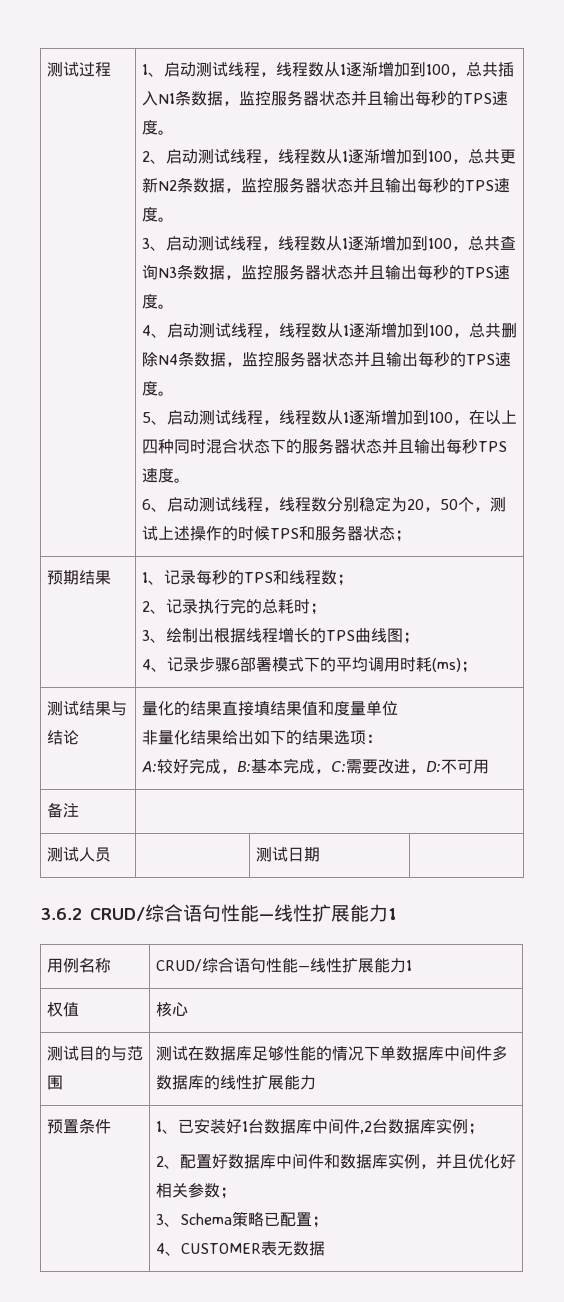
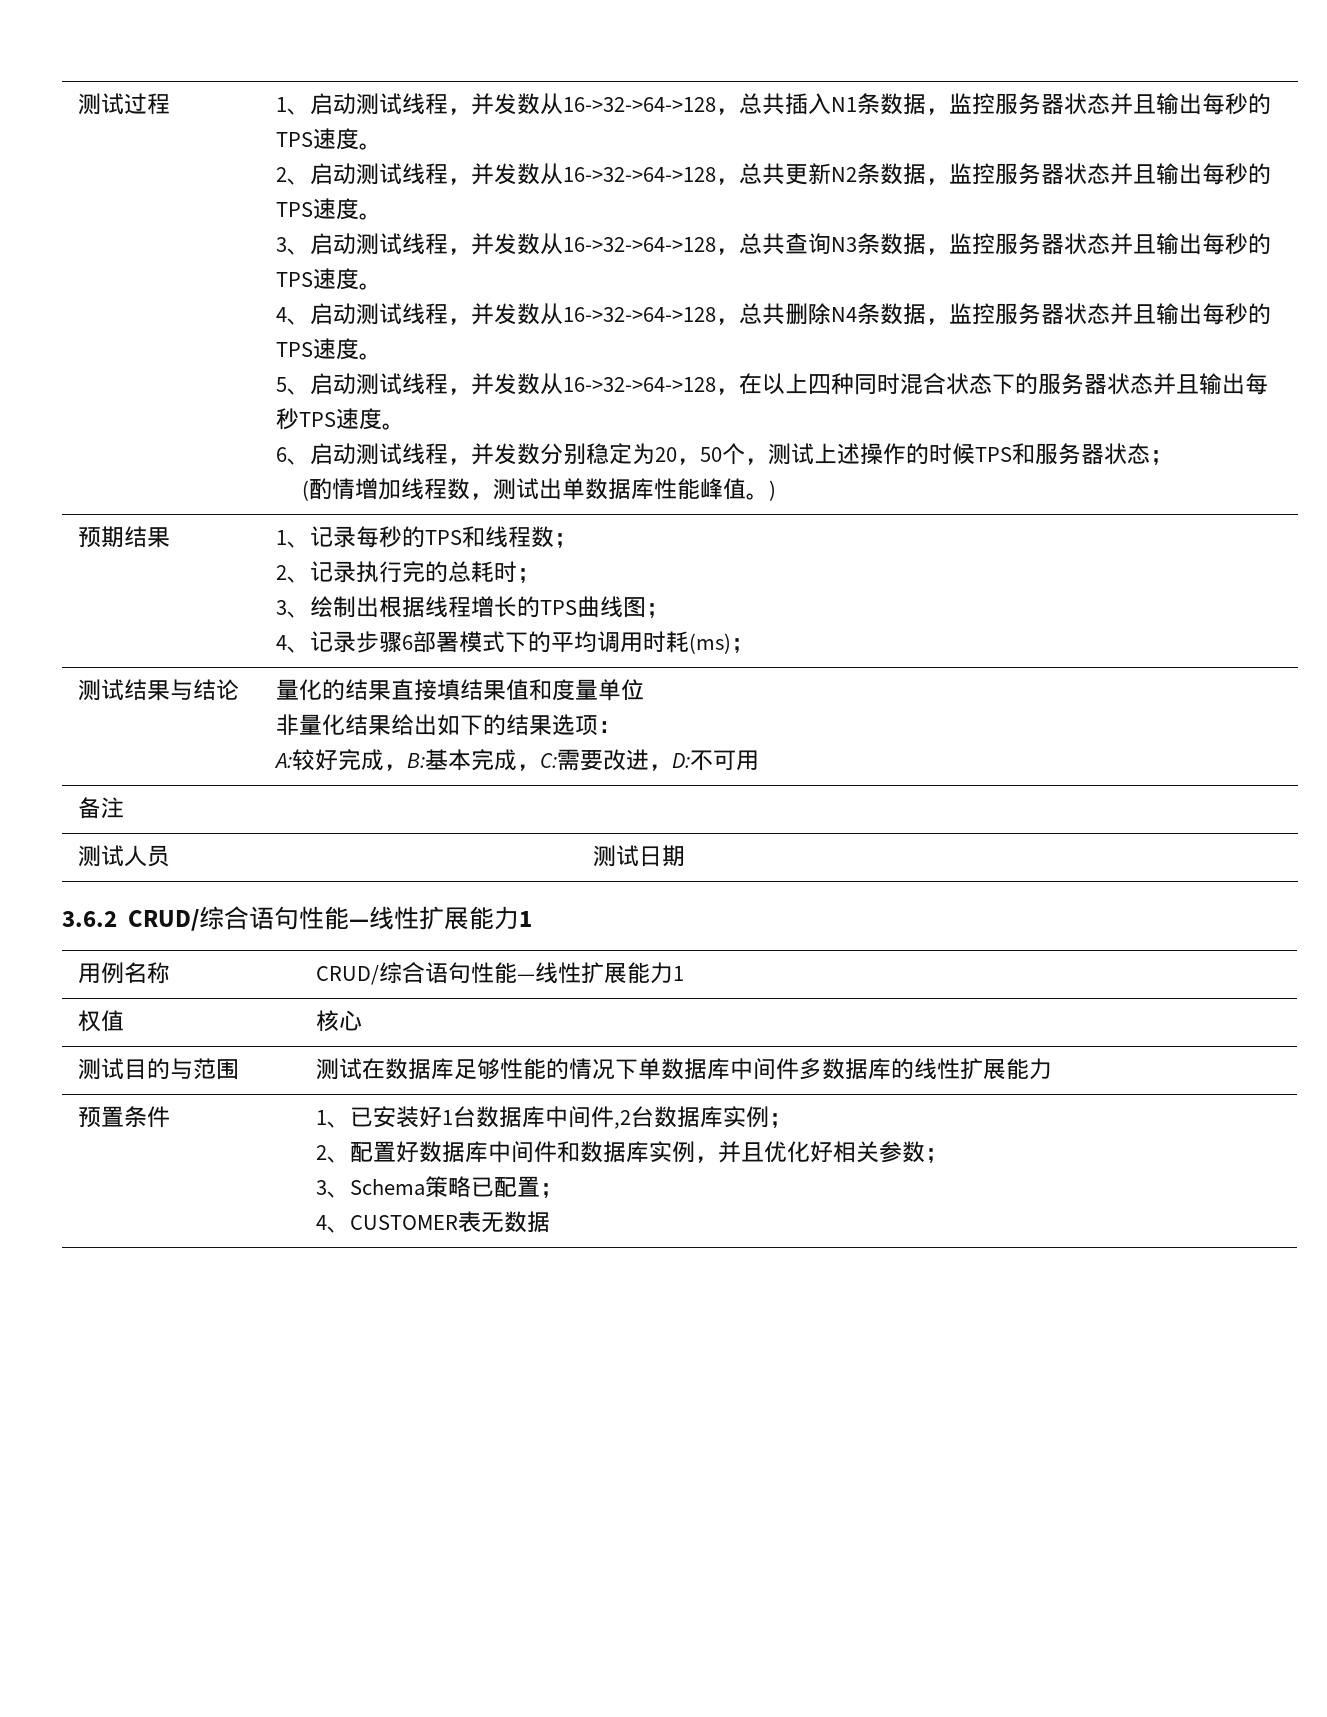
- 1、启动测试线程，线程数从1逐渐增加到100，总共插入N1条数据，监控服务器状态并且输出每秒的TPS速度。
+ 1、启动测试线程，并发数从16->32->64->128，总共插入N1条数据，监控服务器状态并且输出每秒的TPS速度。
- 2、启动测试线程，线程数从1逐渐增加到100，总共更新N2条数据，监控服务器状态并且输出每秒的TPS速度。
+ 2、启动测试线程，并发数从16->32->64->128，总共更新N2条数据，监控服务器状态并且输出每秒的TPS速度。
- 3、启动测试线程，线程数从1逐渐增加到100，总共查询N3条数据，监控服务器状态并且输出每秒的TPS速度。
+ 3、启动测试线程，并发数从16->32->64->128，总共查询N3条数据，监控服务器状态并且输出每秒的TPS速度。
- 4、启动测试线程，线程数从1逐渐增加到100，总共删除N4条数据，监控服务器状态并且输出每秒的TPS速度。
+ 4、启动测试线程，并发数从16->32->64->128，总共删除N4条数据，监控服务器状态并且输出每秒的TPS速度。
- 5、启动测试线程，线程数从1逐渐增加到100，在以上四种同时混合状态下的服务器状态并且输出每秒TPS速度。
+ 5、启动测试线程，并发数从16->32->64->128，在以上四种同时混合状态下的服务器状态并且输出每秒TPS速度。
- 6、启动测试线程，线程数分别稳定为20，50个，测试上述操作的时候TPS和服务器状态；
+ 6、启动测试线程，并发数分别稳定为20，50个，测试上述操作的时候TPS和服务器状态；
+ (酌情增加线程数，测试出单数据库性能峰值。)

